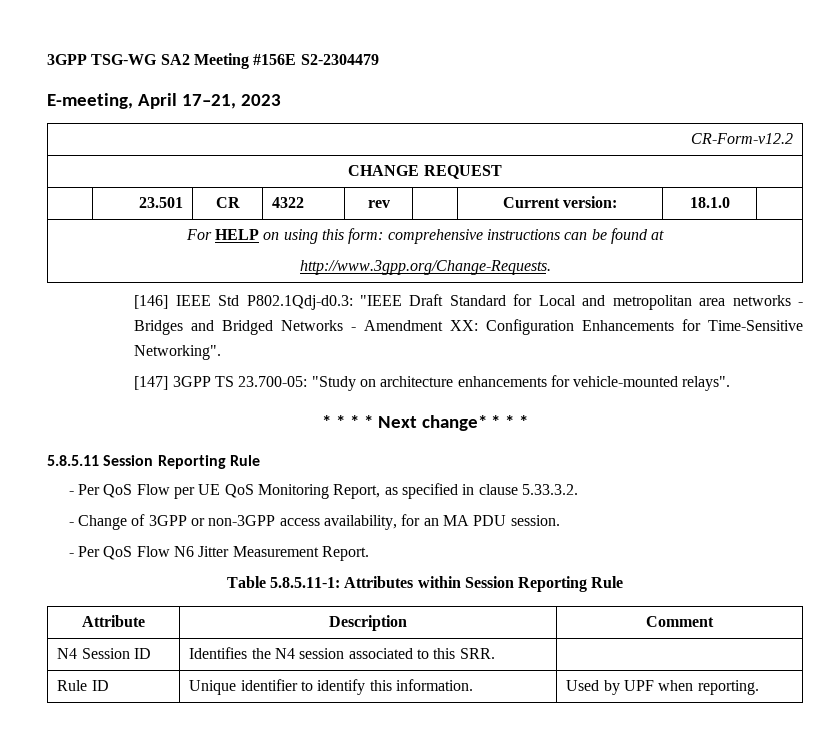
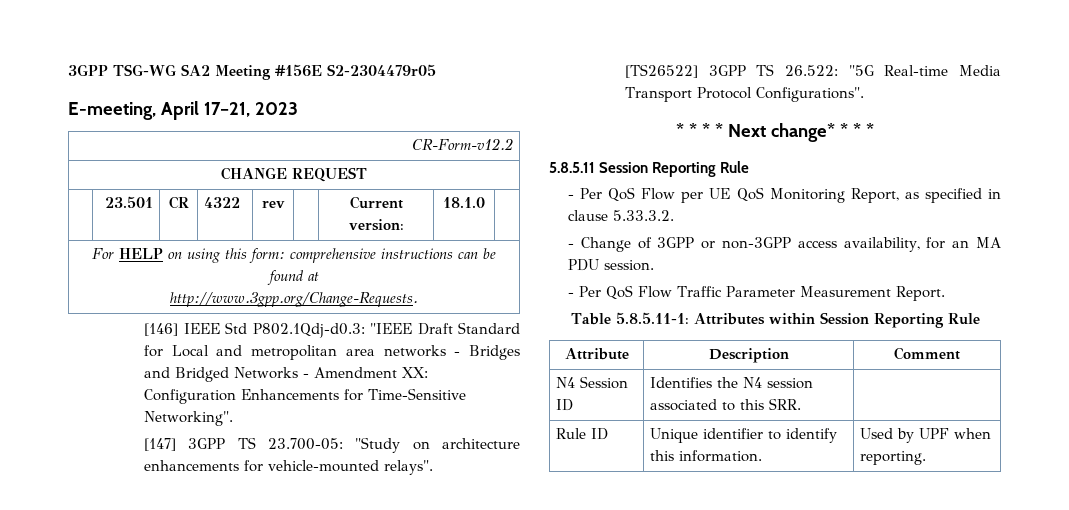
- 3GPP TSG-WG SA2 Meeting #156E S2-2304479
+ 3GPP TSG-WG SA2 Meeting #156E S2-2304479r05
+ [TS26522] 3GPP TS 26.522: "5G Real-time Media Transport Protocol Configurations".
- - Per QoS Flow N6 Jitter Measurement Report.
+ - Per QoS Flow Traffic Parameter Measurement Report.

